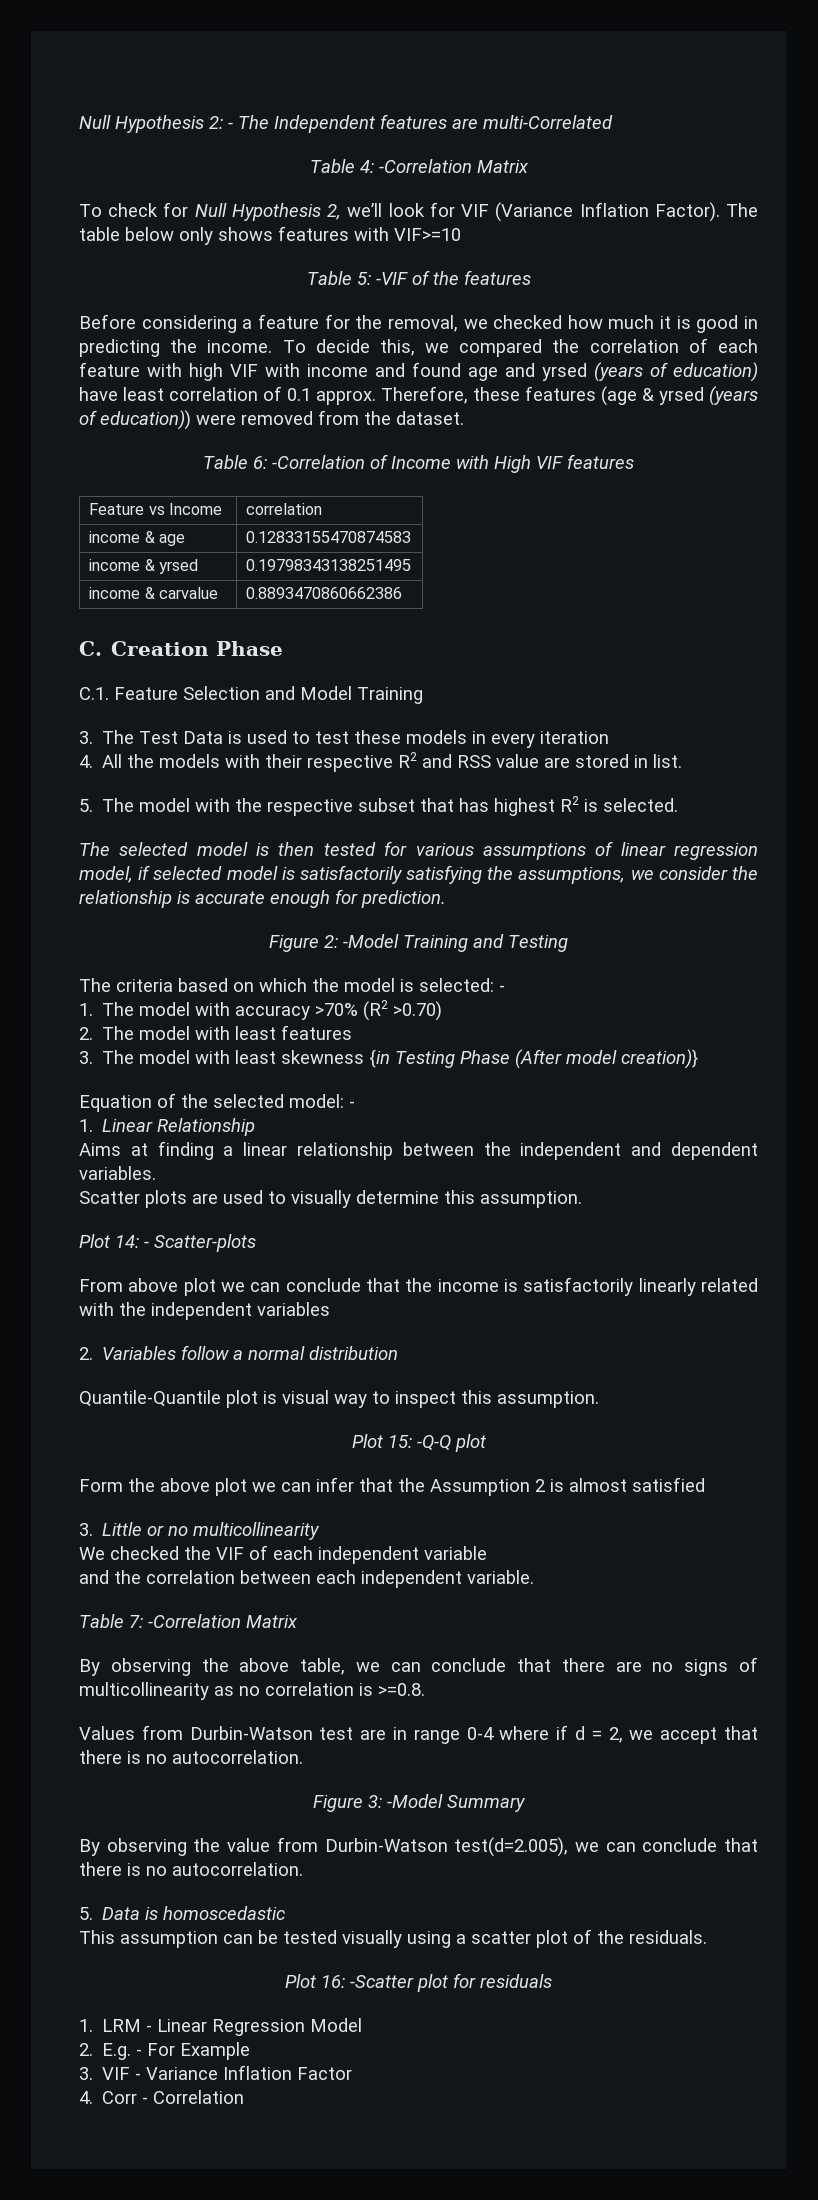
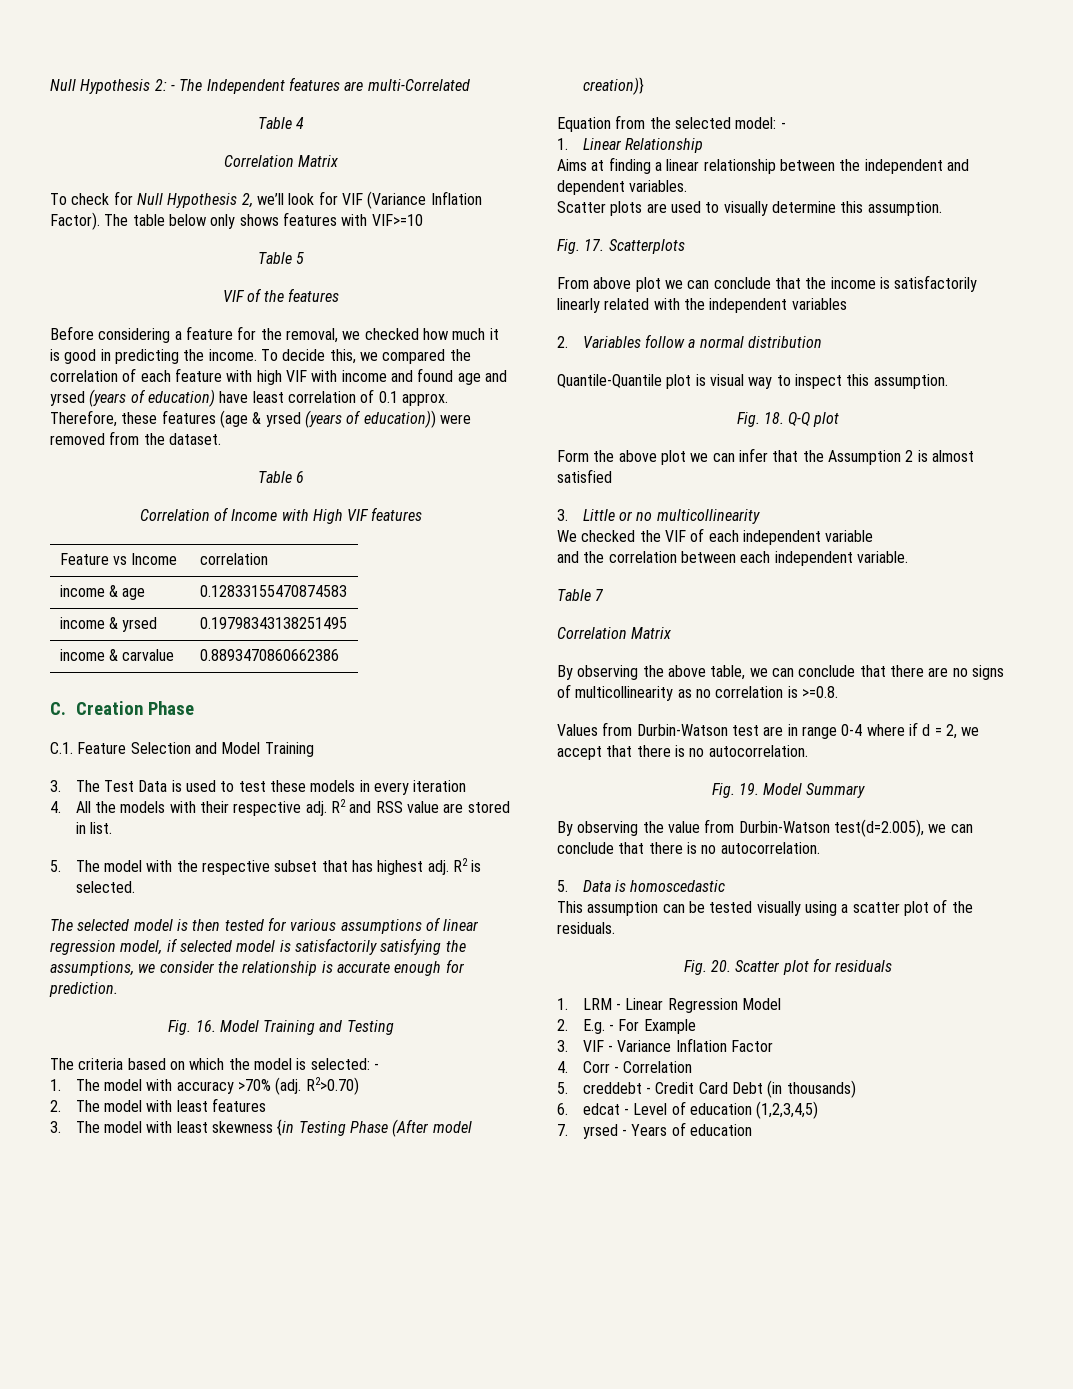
- Table 4: -Correlation Matrix
+ Table 4
+ Correlation Matrix
- Table 5: -VIF of the features
+ Table 5
+ VIF of the features
- Table 6: -Correlation of Income with High VIF features
+ Table 6
+ Correlation of Income with High VIF features
- 4. All the models with their respective R2 and RSS value are stored in list.
+ 4. All the models with their respective adj. R2 and RSS value are stored in list.
- 5. The model with the respective subset that has highest R2 is selected.
+ 5. The model with the respective subset that has highest adj. R2 is selected.
- Figure 2: -Model Training and Testing
+ Fig. 16. Model Training and Testing
- 1. The model with accuracy >70% (R2 >0.70)
+ 1. The model with accuracy >70% (adj. R2>0.70)
- Equation of the selected model: -
+ Equation from the selected model: -
- Plot 14: - Scatter-plots
+ Fig. 17. Scatterplots
- Plot 15: -Q-Q plot
+ Fig. 18. Q-Q plot
- Table 7: -Correlation Matrix
+ Table 7
+ Correlation Matrix
- Figure 3: -Model Summary
+ Fig. 19. Model Summary
- Plot 16: -Scatter plot for residuals
+ Fig. 20. Scatter plot for residuals
+ 5. creddebt - Credit Card Debt (in thousands)
+ 6. edcat - Level of education (1,2,3,4,5)
+ 7. yrsed - Years of education

